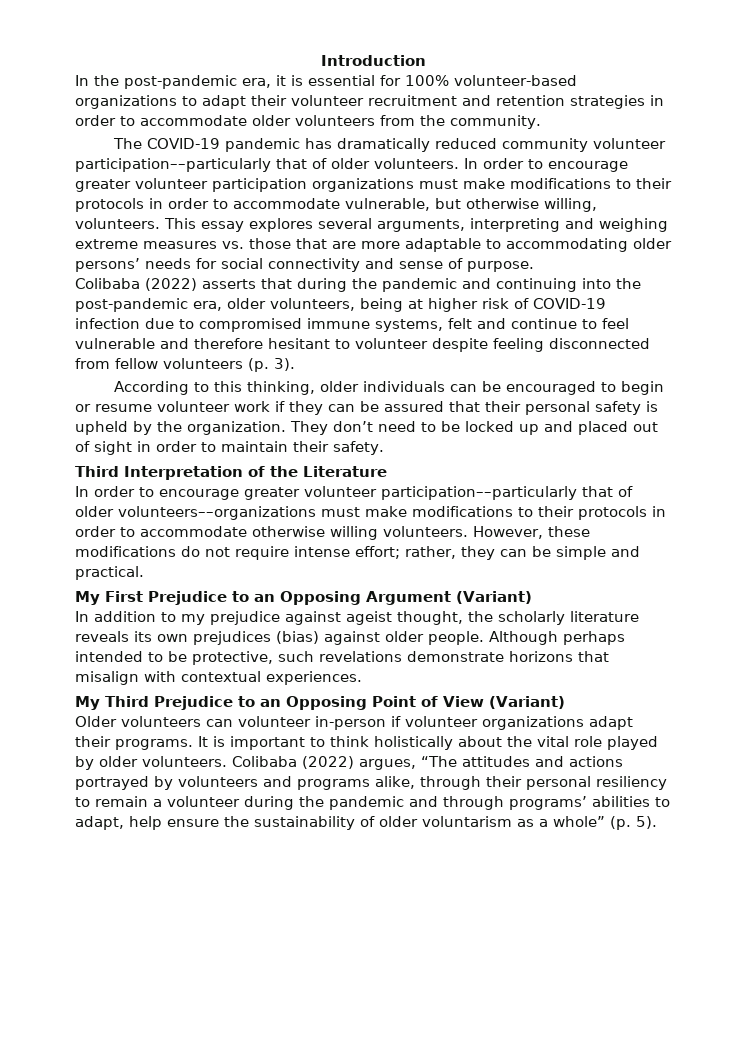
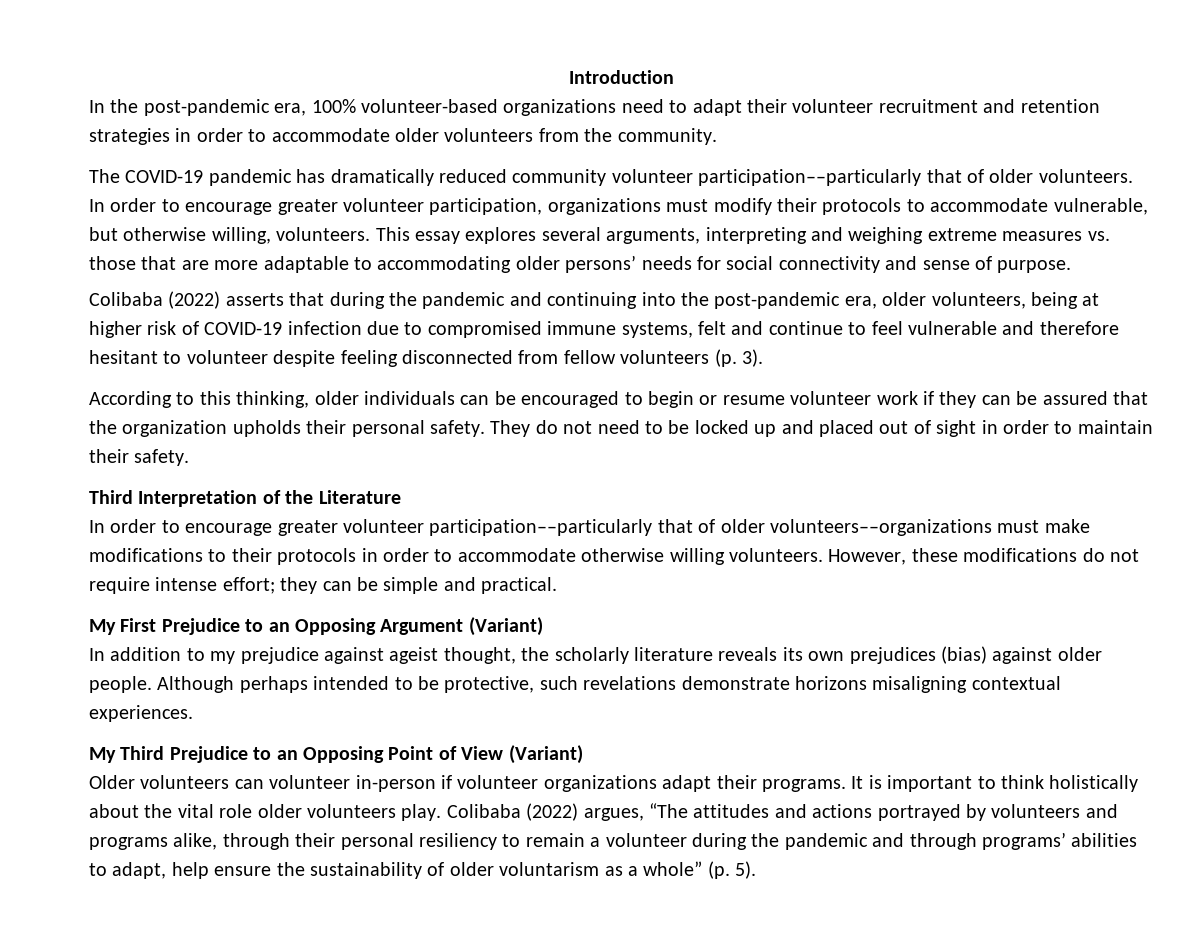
- In the post-pandemic era, it is essential for 100% volunteer-based organizations to adapt their volunteer recruitment and retention strategies in order to accommodate older volunteers from the community.
+ In the post-pandemic era, 100% volunteer-based organizations need to adapt their volunteer recruitment and retention strategies in order to accommodate older volunteers from the community.
- In order to encourage greater volunteer participation organizations must make modifications to their protocols in order to accommodate vulnerable, but otherwise willing, volunteers.
+ In order to encourage greater volunteer participation, organizations must modify their protocols to accommodate vulnerable, but otherwise willing, volunteers.
- According to this thinking, older individuals can be encouraged to begin or resume volunteer work if they can be assured that their personal safety is upheld by the organization. They don’t need to be locked up and placed out of sight in order to maintain their safety.
+ According to this thinking, older individuals can be encouraged to begin or resume volunteer work if they can be assured that the organization upholds their personal safety. They do not need to be locked up and placed out of sight in order to maintain their safety.
- However, these modifications do not require intense effort; rather, they can be simple and practical.
+ However, these modifications do not require intense effort; they can be simple and practical.
- Although perhaps intended to be protective, such revelations demonstrate horizons that misalign with contextual experiences.
+ Although perhaps intended to be protective, such revelations demonstrate horizons misaligning contextual experiences.
- It is important to think holistically about the vital role played by older volunteers.
+ It is important to think holistically about the vital role older volunteers play.

